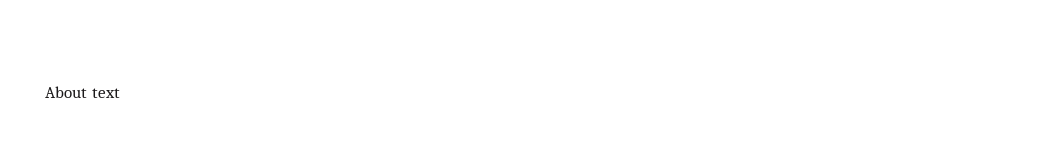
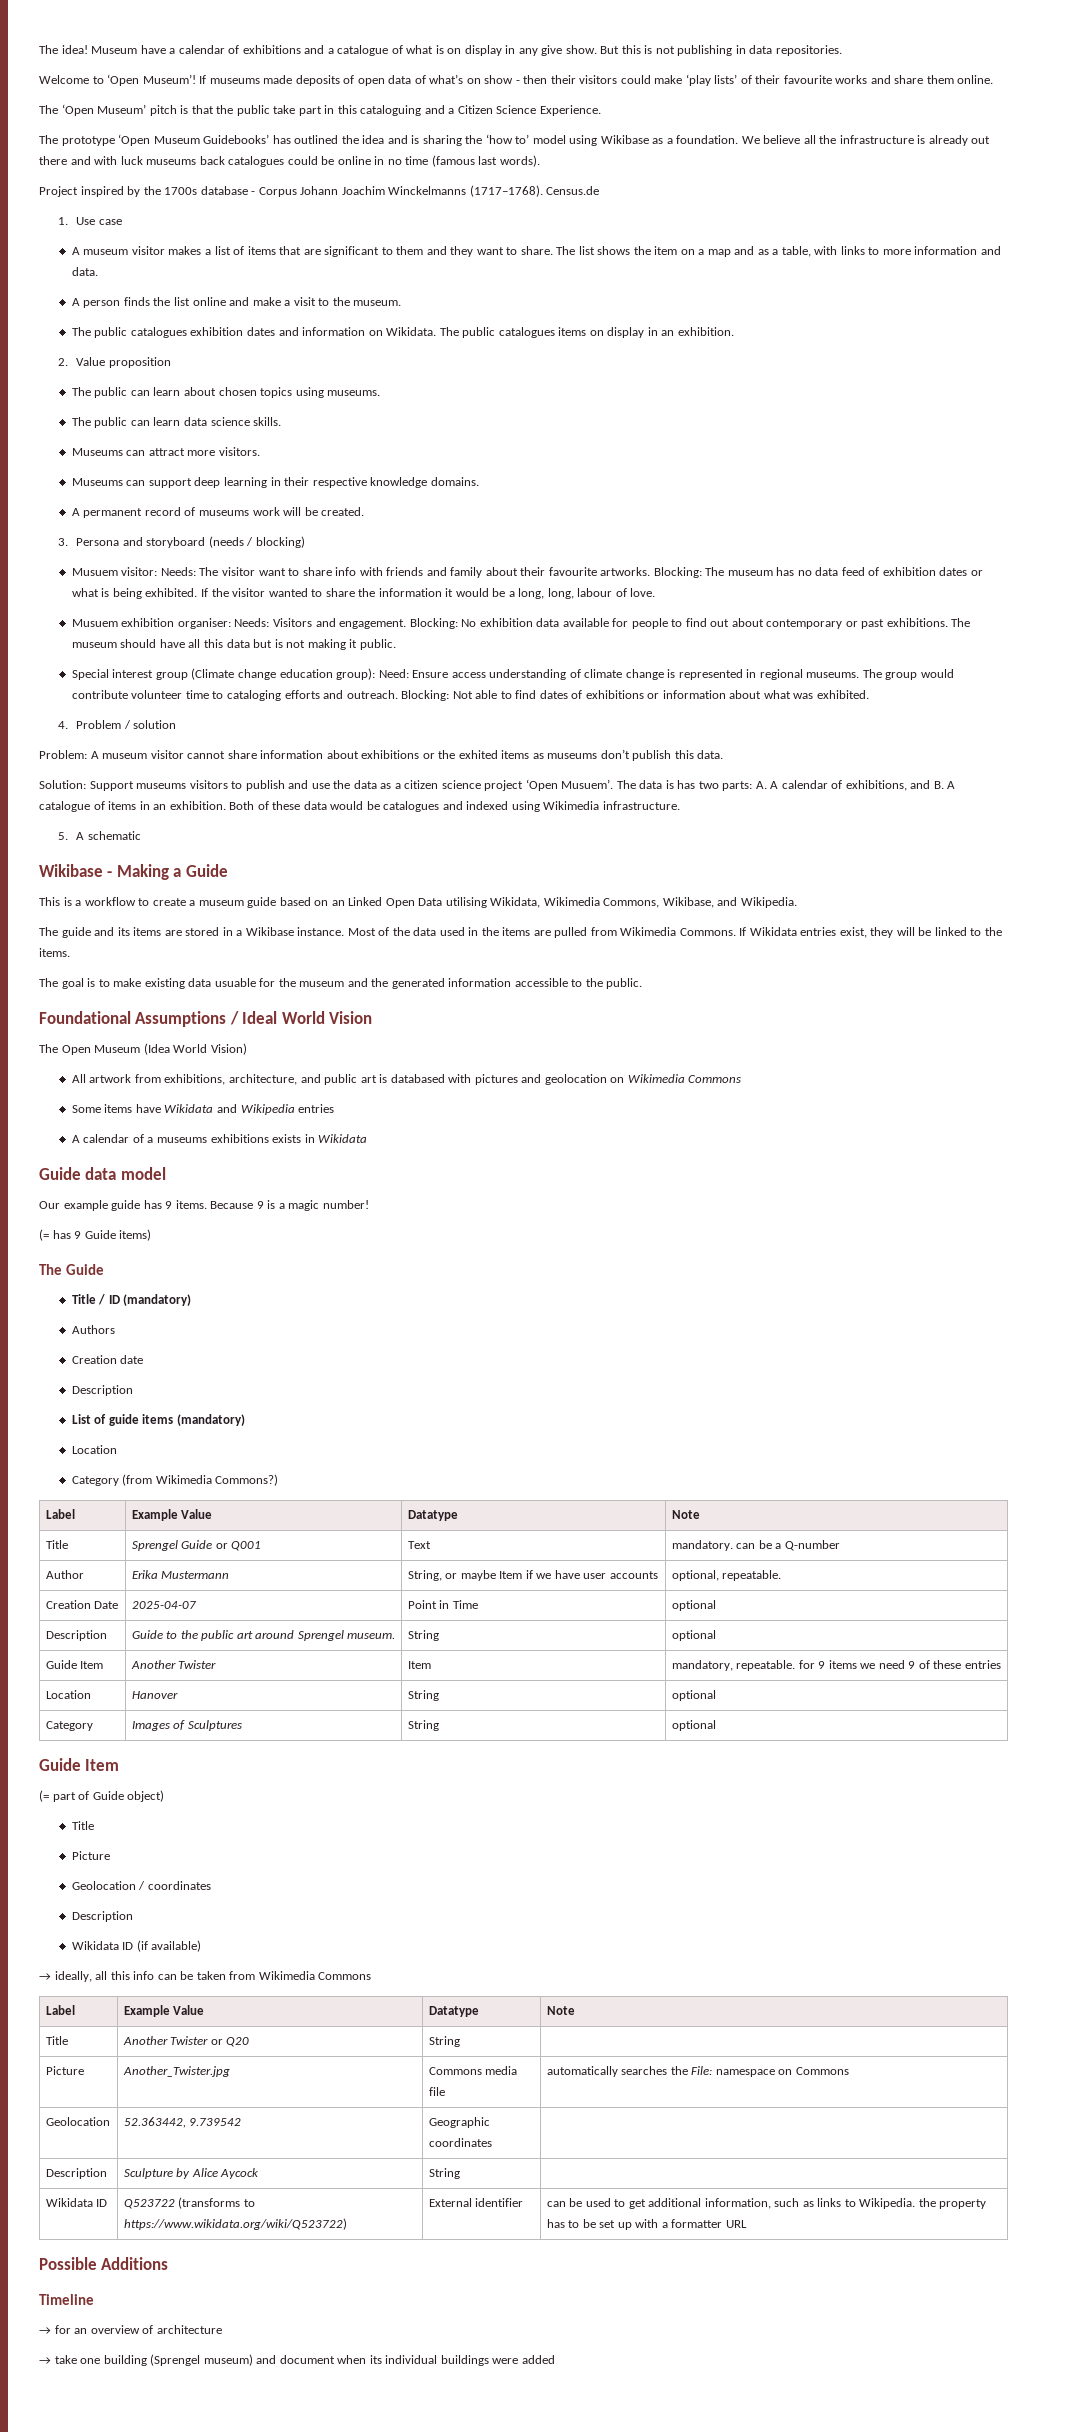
- About text
+ The idea! Museum have a calendar of exhibitions and a catalogue of what is on display in any give show. But this is not publishing in data repositories.
+ Welcome to ‘Open Museum’! If museums made deposits of open data of what’s on show - then their visitors could make ‘play lists’ of their favourite works and share them online.
+ The ‘Open Museum’ pitch is that the public take part in this cataloguing and a Citizen Science Experience.
+ The prototype ‘Open Museum Guidebooks’ has outlined the idea and is sharing the ‘how to’ model using Wikibase as a foundation. We believe all the infrastructure is already out there and with luck museums back catalogues could be online in no time (famous last words).
+ Project inspired by the 1700s database - Corpus Johann Joachim Winckelmanns (1717–1768). Census.de
+ 1. Use case
+ A museum visitor makes a list of items that are significant to them and they want to share. The list shows the item on a map and as a table, with links to more information and data.
+ A person finds the list online and make a visit to the museum.
+ The public catalogues exhibition dates and information on Wikidata. The public catalogues items on display in an exhibition.
+ 2. Value proposition
+ The public can learn about chosen topics using museums.
+ The public can learn data science skills.
+ Museums can attract more visitors.
+ Museums can support deep learning in their respective knowledge domains.
+ A permanent record of museums work will be created.
+ 3. Persona and storyboard (needs / blocking)
+ Musuem visitor: Needs: The visitor want to share info with friends and family about their favourite artworks. Blocking: The museum has no data feed of exhibition dates or what is being exhibited. If the visitor wanted to share the information it would be a long, long, labour of love.
+ Musuem exhibition organiser: Needs: Visitors and engagement. Blocking: No exhibition data available for people to find out about contemporary or past exhibitions. The museum should have all this data but is not making it public.
+ Special interest group (Climate change education group): Need: Ensure access understanding of climate change is represented in regional museums. The group would contribute volunteer time to cataloging efforts and outreach. Blocking: Not able to find dates of exhibitions or information about what was exhibited.
+ 4. Problem / solution
+ Problem: A museum visitor cannot share information about exhibitions or the exhited items as museums don’t publish this data.
+ Solution: Support museums visitors to publish and use the data as a citizen science project ‘Open Musuem’. The data is has two parts: A. A calendar of exhibitions, and B. A catalogue of items in an exhibition. Both of these data would be catalogues and indexed using Wikimedia infrastructure.
+ 5. A schematic
+ Wikibase - Making a Guide
+ This is a workflow to create a museum guide based on an Linked Open Data utilising Wikidata, Wikimedia Commons, Wikibase, and Wikipedia.
+ The guide and its items are stored in a Wikibase instance. Most of the data used in the items are pulled from Wikimedia Commons. If Wikidata entries exist, they will be linked to the items.
+ The goal is to make existing data usuable for the museum and the generated information accessible to the public.
+ Foundational Assumptions / Ideal World Vision
+ The Open Museum (Idea World Vision)
+ All artwork from exhibitions, architecture, and public art is databased with pictures and geolocation on Wikimedia Commons
+ Some items have Wikidata and Wikipedia entries
+ A calendar of a museums exhibitions exists in Wikidata
+ Guide data model
+ Our example guide has 9 items. Because 9 is a magic number!
+ (= has 9 Guide items)
+ The Guide
+ Title / ID (mandatory)
+ Authors
+ Creation date
+ Description
+ List of guide items (mandatory)
+ Location
+ Category (from Wikimedia Commons?)
+ Label | Example Value | Datatype | Note
+ Title | Sprengel Guide or Q001 | Text | mandatory. can be a Q-number
+ Author | Erika Mustermann | String, or maybe Item if we have user accounts | optional, repeatable.
+ Creation Date | 2025-04-07 | Point in Time | optional
+ Description | Guide to the public art around Sprengel museum. | String | optional
+ Guide Item | Another Twister | Item | mandatory, repeatable. for 9 items we need 9 of these entries
+ Location | Hanover | String | optional
+ Category | Images of Sculptures | String | optional
+ Guide Item
+ (= part of Guide object)
+ Title
+ Picture
+ Geolocation / coordinates
+ Description
+ Wikidata ID (if available)
+ → ideally, all this info can be taken from Wikimedia Commons
+ Label | Example Value | Datatype | Note
+ Title | Another Twister or Q20 | String |
+ Picture | Another_Twister.jpg | Commons media file | automatically searches the File: namespace on Commons
+ Geolocation | 52.363442, 9.739542 | Geographic coordinates |
+ Description | Sculpture by Alice Aycock | String |
+ Wikidata ID | Q523722 (transforms to https://www.wikidata.org/wiki/Q523722) | External identifier | can be used to get additional information, such as links to Wikipedia. the property has to be set up with a formatter URL
+ Possible Additions
+ Timeline
+ → for an overview of architecture
+ → take one building (Sprengel museum) and document when its individual buildings were added

